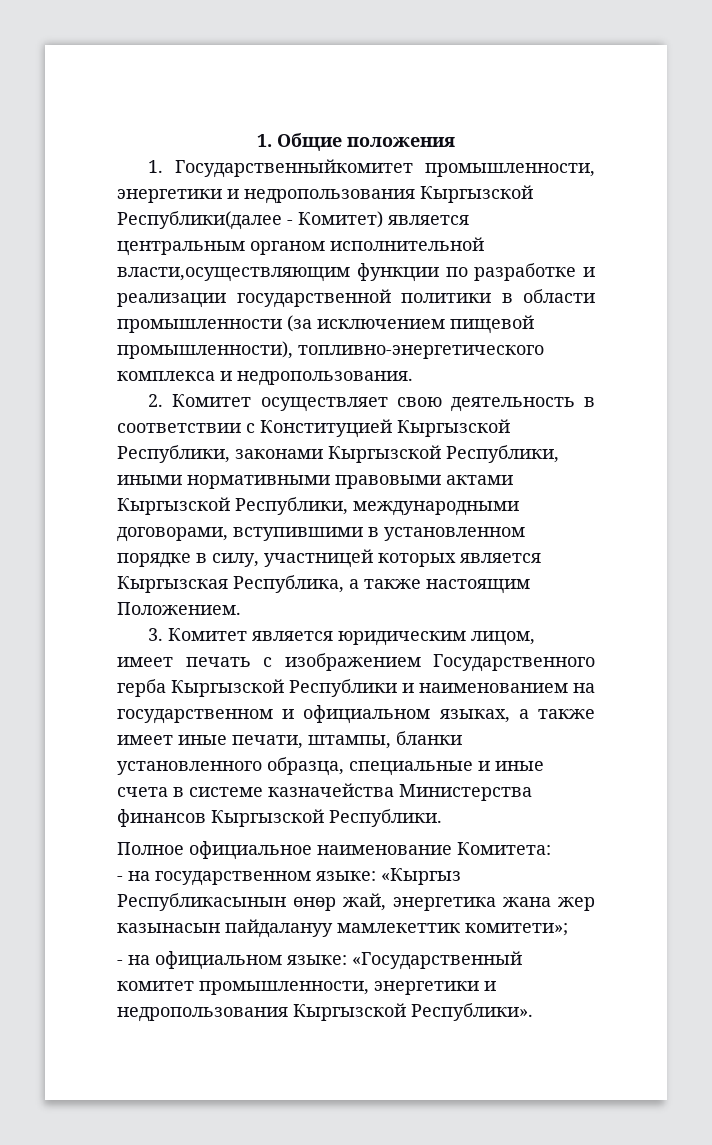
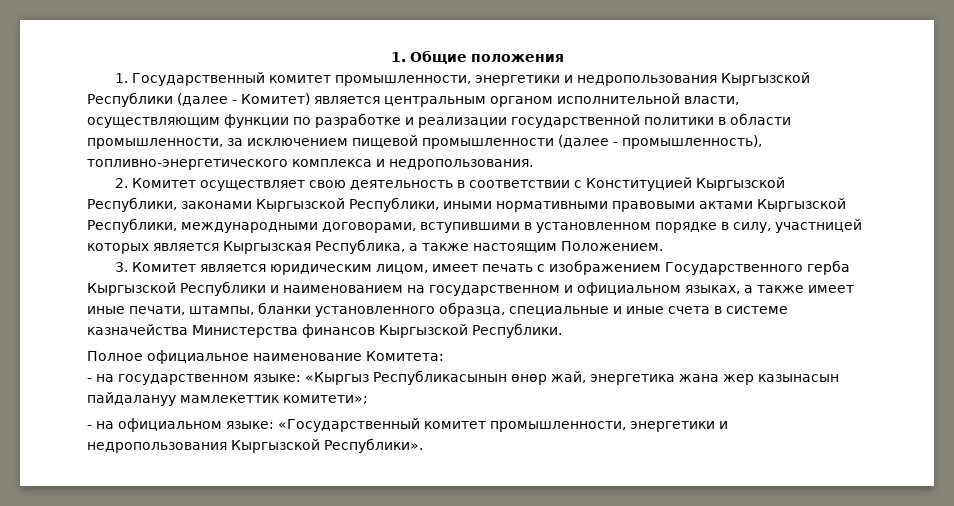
- 1. Государственныйкомитет промышленности, энергетики и недропользования Кыргызской Республики(далее - Комитет) является центральным органом исполнительной власти,осуществляющим функции по разработке и реализации государственной политики в области промышленности (за исключением пищевой промышленности), топливно-энергетического комплекса и недропользования.
+ 1. Государственный комитет промышленности, энергетики и недропользования Кыргызской Республики (далее - Комитет) является центральным органом исполнительной власти, осуществляющим функции по разработке и реализации государственной политики в области промышленности, за исключением пищевой промышленности (далее - промышленность), топливно-энергетического комплекса и недропользования.

